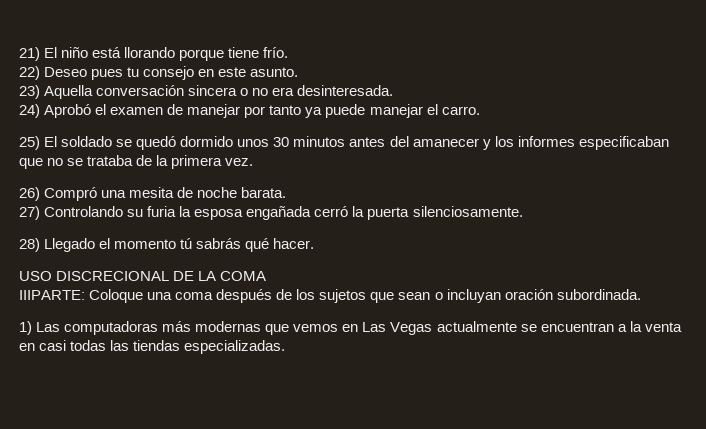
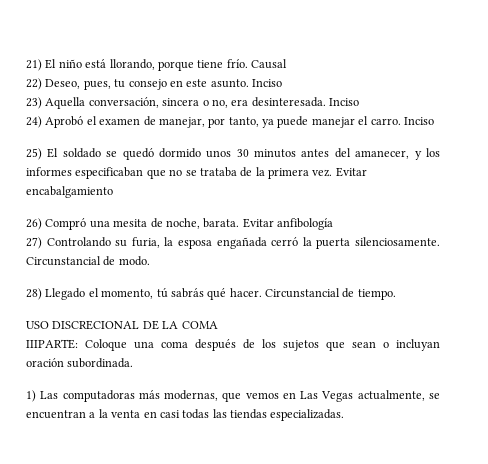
- 21) El niño está llorando porque tiene frío.
+ 21) El niño está llorando, porque tiene frío. Causal
- 22) Deseo pues tu consejo en este asunto.
+ 22) Deseo, pues, tu consejo en este asunto. Inciso
- 23) Aquella conversación sincera o no era desinteresada.
+ 23) Aquella conversación, sincera o no, era desinteresada. Inciso
- 24) Aprobó el examen de manejar por tanto ya puede manejar el carro.
+ 24) Aprobó el examen de manejar, por tanto, ya puede manejar el carro. Inciso
- 25) El soldado se quedó dormido unos 30 minutos antes del amanecer y los informes especificaban que no se trataba de la primera vez.
+ 25) El soldado se quedó dormido unos 30 minutos antes del amanecer, y los informes especificaban que no se trataba de la primera vez. Evitar encabalgamiento
- 26) Compró una mesita de noche barata.
+ 26) Compró una mesita de noche, barata. Evitar anfibología
- 27) Controlando su furia la esposa engañada cerró la puerta silenciosamente.
+ 27) Controlando su furia, la esposa engañada cerró la puerta silenciosamente. Circunstancial de modo.
- 28) Llegado el momento tú sabrás qué hacer.
+ 28) Llegado el momento, tú sabrás qué hacer. Circunstancial de tiempo.
- 1) Las computadoras más modernas que vemos en Las Vegas actualmente se encuentran a la venta en casi todas las tiendas especializadas.
+ 1) Las computadoras más modernas, que vemos en Las Vegas actualmente, se encuentran a la venta en casi todas las tiendas especializadas.

